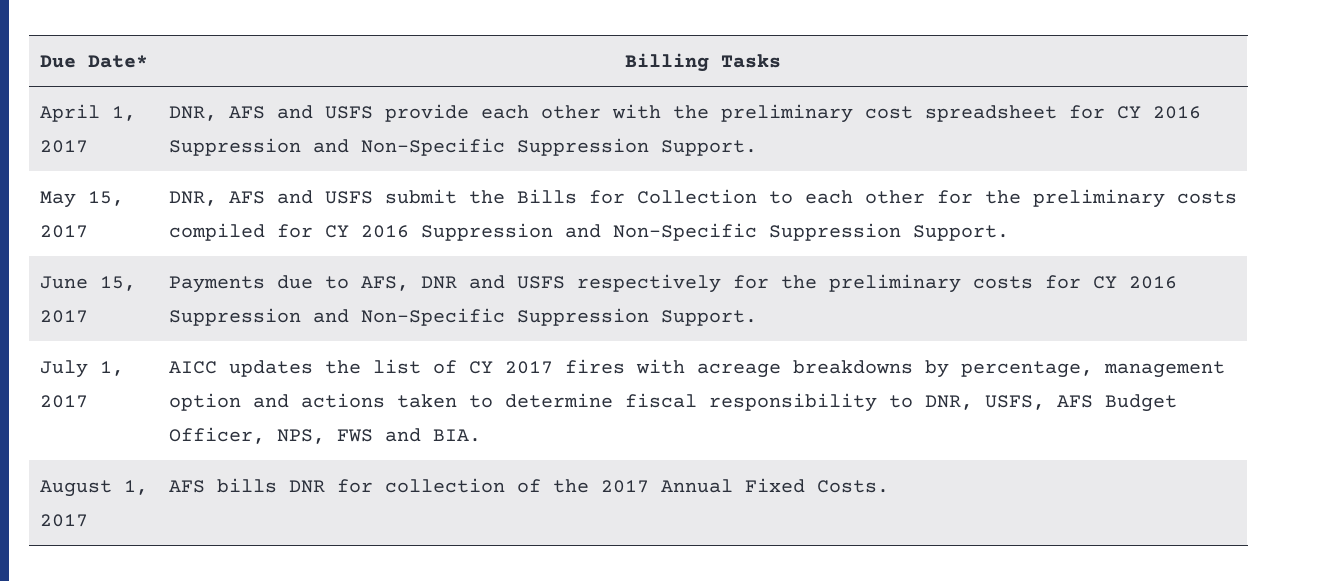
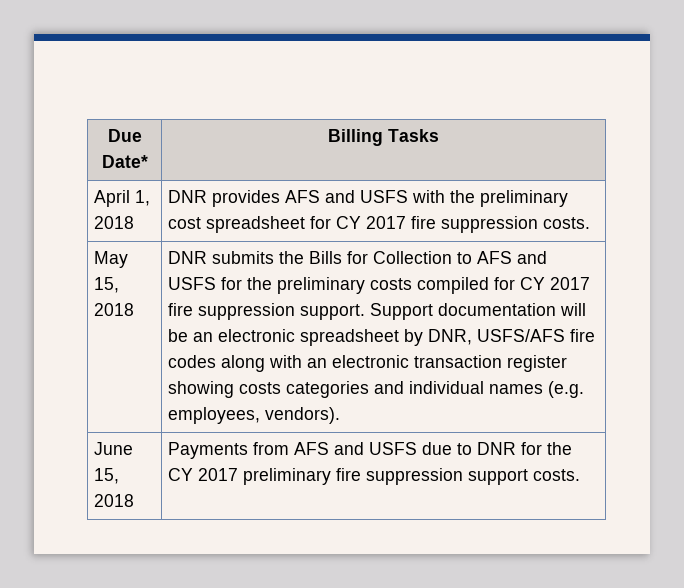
- April 1, 2017 | DNR, AFS and USFS provide each other with the preliminary cost spreadsheet for CY 2016 Suppression and Non-Specific Suppression Support.
- May 15, 2017 | DNR, AFS and USFS submit the Bills for Collection to each other for the preliminary costs compiled for CY 2016 Suppression and Non-Specific Suppression Support.
+ April 1, 2018 | DNR provides AFS and USFS with the preliminary cost spreadsheet for CY 2017 fire suppression costs.
+ May 15, 2018 | DNR submits the Bills for Collection to AFS and USFS for the preliminary costs compiled for CY 2017 fire suppression support. Support documentation will be an electronic spreadsheet by DNR, USFS/AFS fire codes along with an electronic transaction register showing costs categories and individual names (e.g. employees, vendors).
- June 15, 2017 | Payments due to AFS, DNR and USFS respectively for the preliminary costs for CY 2016 Suppression and Non-Specific Suppression Support.
- July 1, 2017 | AICC updates the list of CY 2017 fires with acreage breakdowns by percentage, management option and actions taken to determine fiscal responsibility to DNR, USFS, AFS Budget Officer, NPS, FWS and BIA.
- August 1, 2017 | AFS bills DNR for collection of the 2017 Annual Fixed Costs.
+ June 15, 2018 | Payments from AFS and USFS due to DNR for the CY 2017 preliminary fire suppression support costs.

